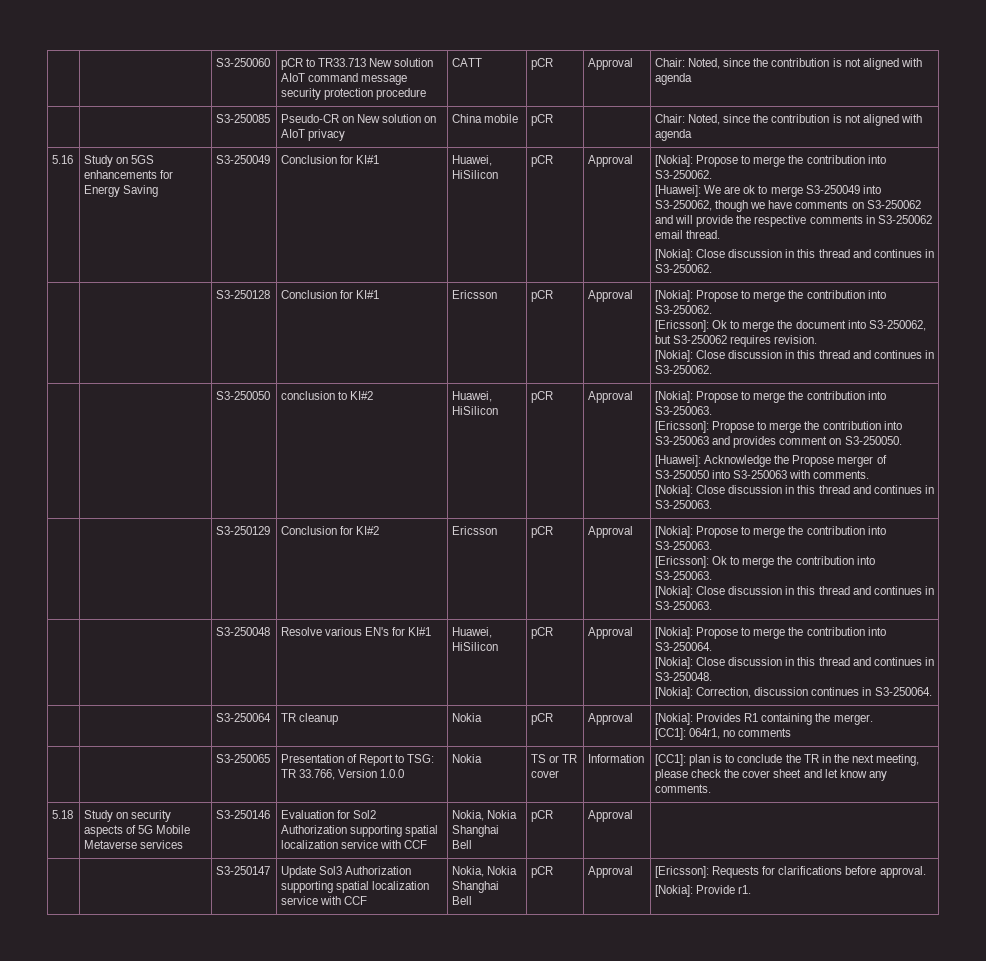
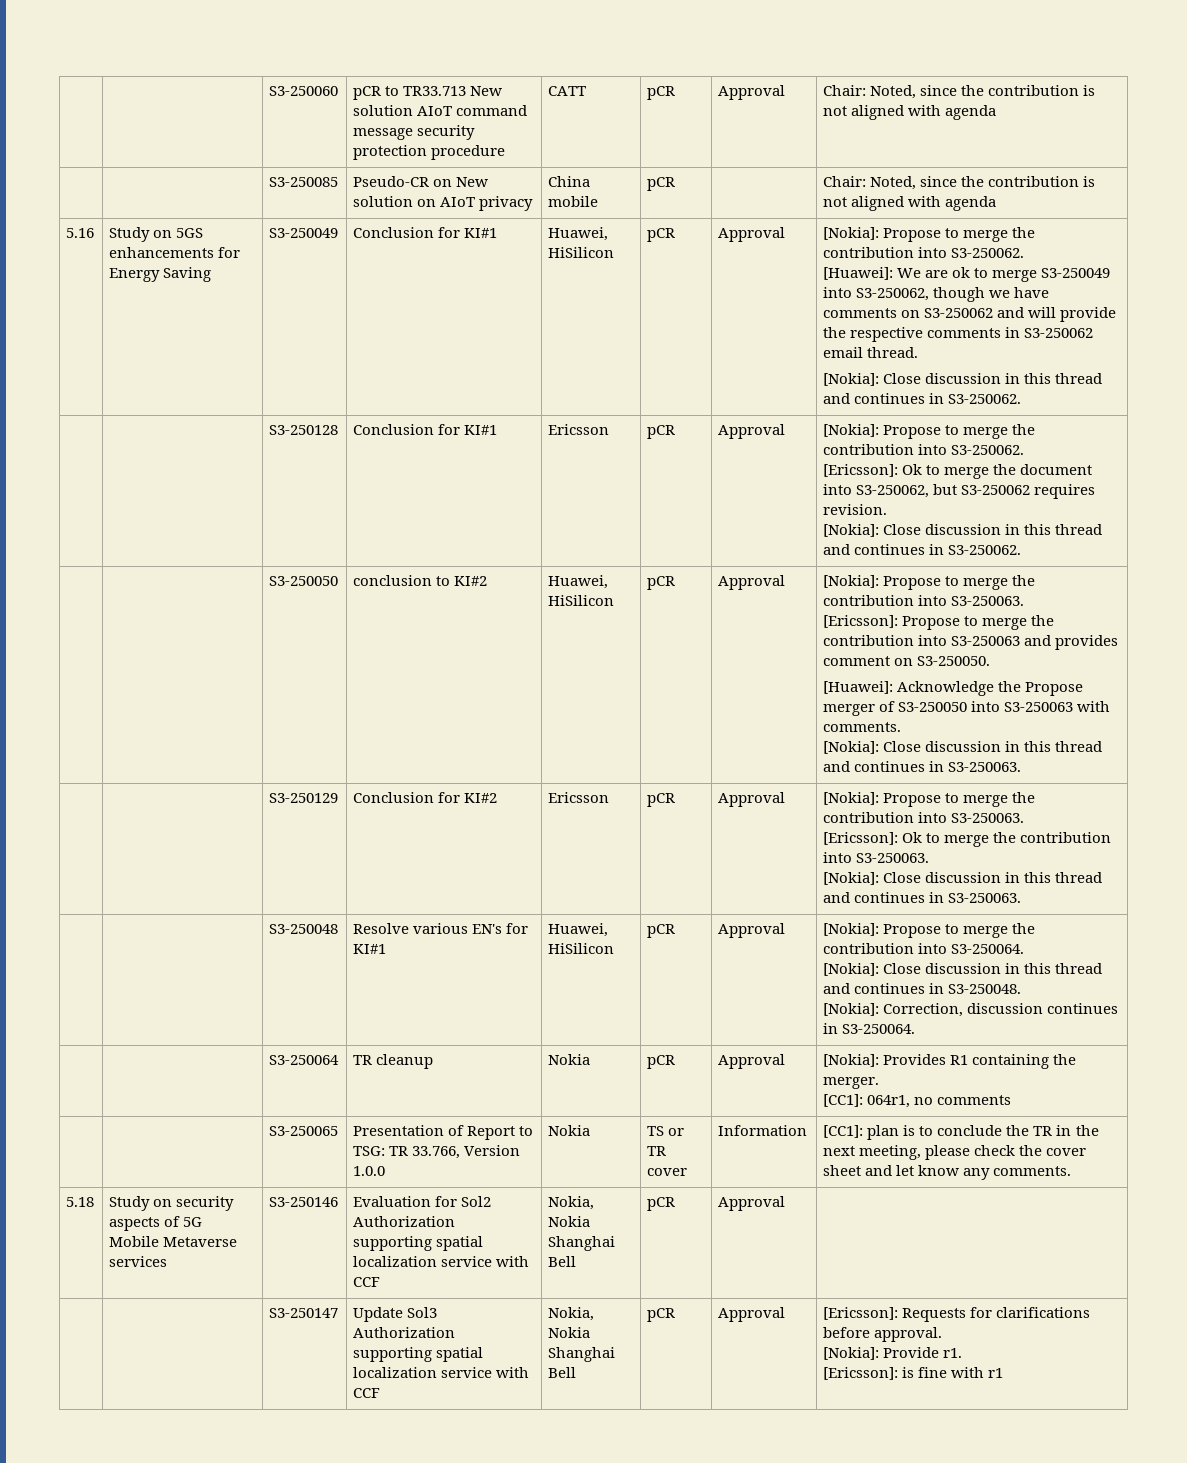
  | | S3-250147 | Update Sol3 Authorization supporting spatial localization service with CCF | Nokia, Nokia Shanghai Bell | pCR | Approval | [Ericsson]: Requests for clarifications before approval.
  [Nokia]: Provide r1.
+ [Ericsson]: is fine with r1

